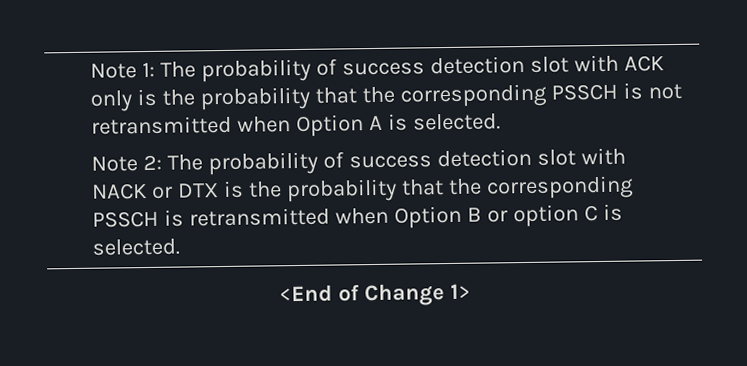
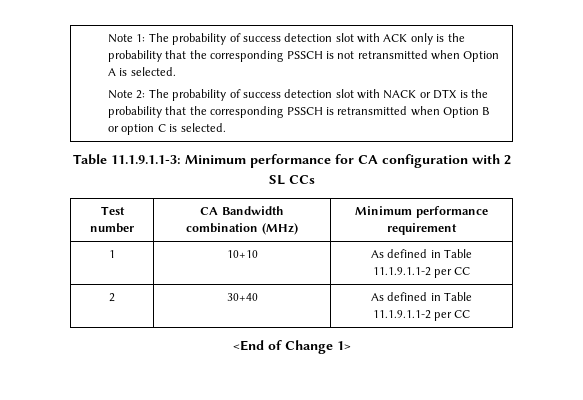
+ Table 11.1.9.1.1-3: Minimum performance for CA configuration with 2 SL CCs
+ Test number | CA Bandwidth combination (MHz) | Minimum performance requirement
+ 1 | 10+10 | As defined in Table 11.1.9.1.1-2 per CC
+ 2 | 30+40 | As defined in Table 11.1.9.1.1-2 per CC

